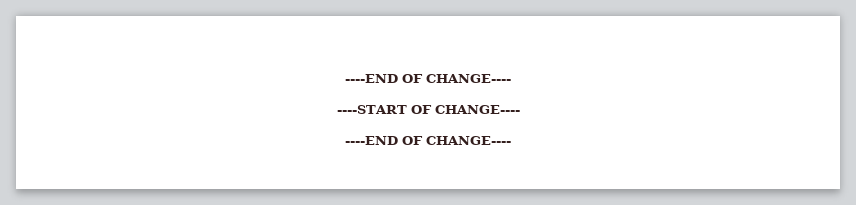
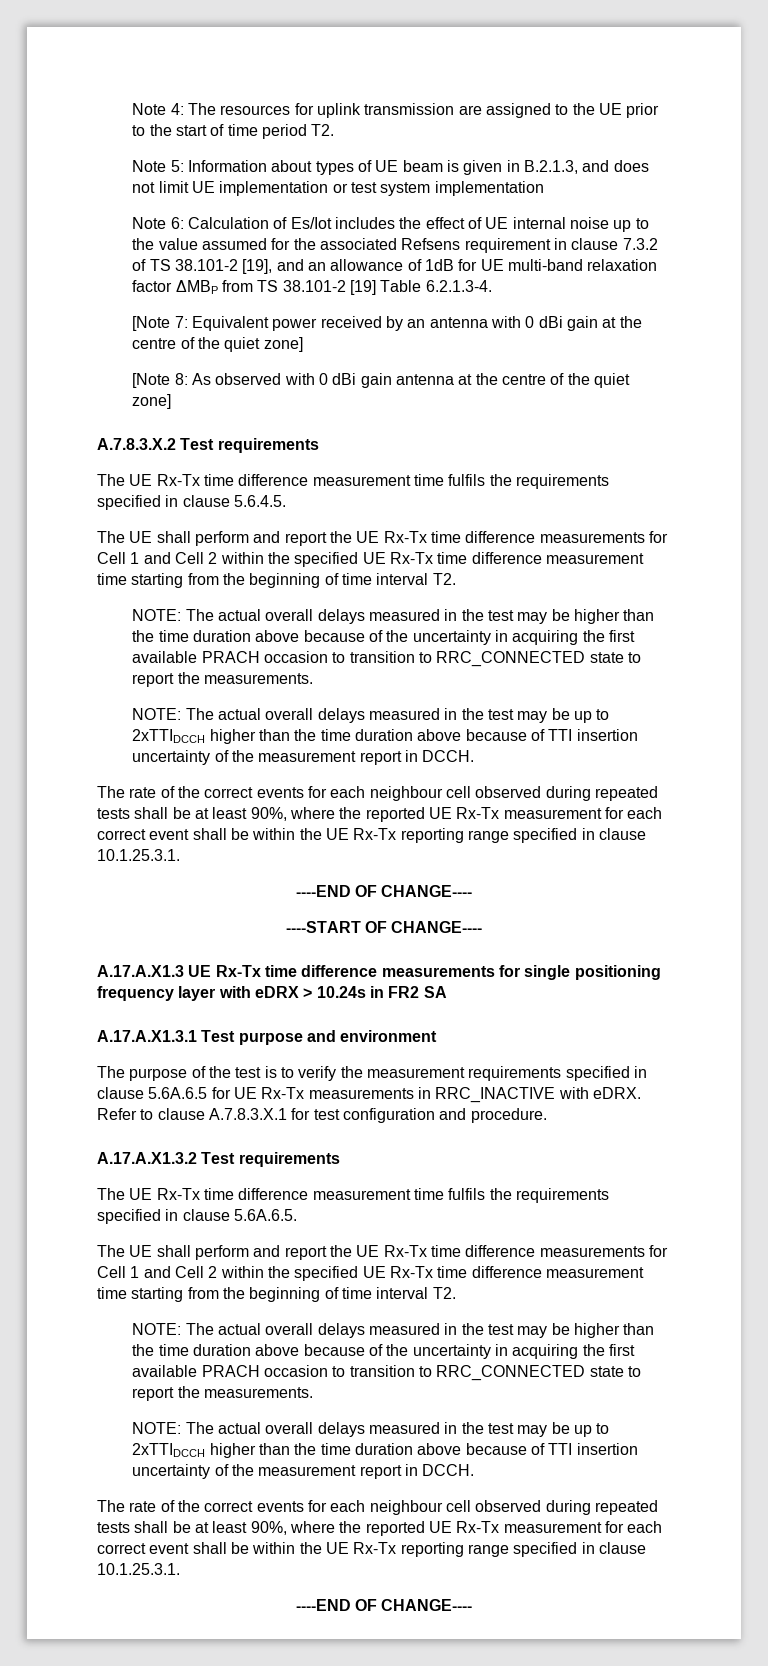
+ Note 4: The resources for uplink transmission are assigned to the UE prior to the start of time period T2.
+ Note 5: Information about types of UE beam is given in B.2.1.3, and does not limit UE implementation or test system implementation
+ Note 6: Calculation of Es/Iot includes the effect of UE internal noise up to the value assumed for the associated Refsens requirement in clause 7.3.2 of TS 38.101-2 [19], and an allowance of 1dB for UE multi-band relaxation factor ΔMBP from TS 38.101-2 [19] Table 6.2.1.3-4.
+ [Note 7: Equivalent power received by an antenna with 0 dBi gain at the centre of the quiet zone]
+ [Note 8: As observed with 0 dBi gain antenna at the centre of the quiet zone]
+ A.7.8.3.X.2 Test requirements
+ The UE Rx-Tx time difference measurement time fulfils the requirements specified in clause 5.6.4.5.
+ The UE shall perform and report the UE Rx-Tx time difference measurements for Cell 1 and Cell 2 within the specified UE Rx-Tx time difference measurement time starting from the beginning of time interval T2.
+ NOTE: The actual overall delays measured in the test may be higher than the time duration above because of the uncertainty in acquiring the first available PRACH occasion to transition to RRC_CONNECTED state to report the measurements.
+ NOTE: The actual overall delays measured in the test may be up to 2xTTIDCCH higher than the time duration above because of TTI insertion uncertainty of the measurement report in DCCH.
+ The rate of the correct events for each neighbour cell observed during repeated tests shall be at least 90%, where the reported UE Rx-Tx measurement for each correct event shall be within the UE Rx-Tx reporting range specified in clause 10.1.25.3.1.
+ A.17.A.X1.3 UE Rx-Tx time difference measurements for single positioning frequency layer with eDRX > 10.24s in FR2 SA
+ A.17.A.X1.3.1 Test purpose and environment
+ The purpose of the test is to verify the measurement requirements specified in clause 5.6A.6.5 for UE Rx-Tx measurements in RRC_INACTIVE with eDRX. Refer to clause A.7.8.3.X.1 for test configuration and procedure.
+ A.17.A.X1.3.2 Test requirements
+ The UE Rx-Tx time difference measurement time fulfils the requirements specified in clause 5.6A.6.5.
+ The UE shall perform and report the UE Rx-Tx time difference measurements for Cell 1 and Cell 2 within the specified UE Rx-Tx time difference measurement time starting from the beginning of time interval T2.
+ NOTE: The actual overall delays measured in the test may be higher than the time duration above because of the uncertainty in acquiring the first available PRACH occasion to transition to RRC_CONNECTED state to report the measurements.
+ NOTE: The actual overall delays measured in the test may be up to 2xTTIDCCH higher than the time duration above because of TTI insertion uncertainty of the measurement report in DCCH.
+ The rate of the correct events for each neighbour cell observed during repeated tests shall be at least 90%, where the reported UE Rx-Tx measurement for each correct event shall be within the UE Rx-Tx reporting range specified in clause 10.1.25.3.1.

